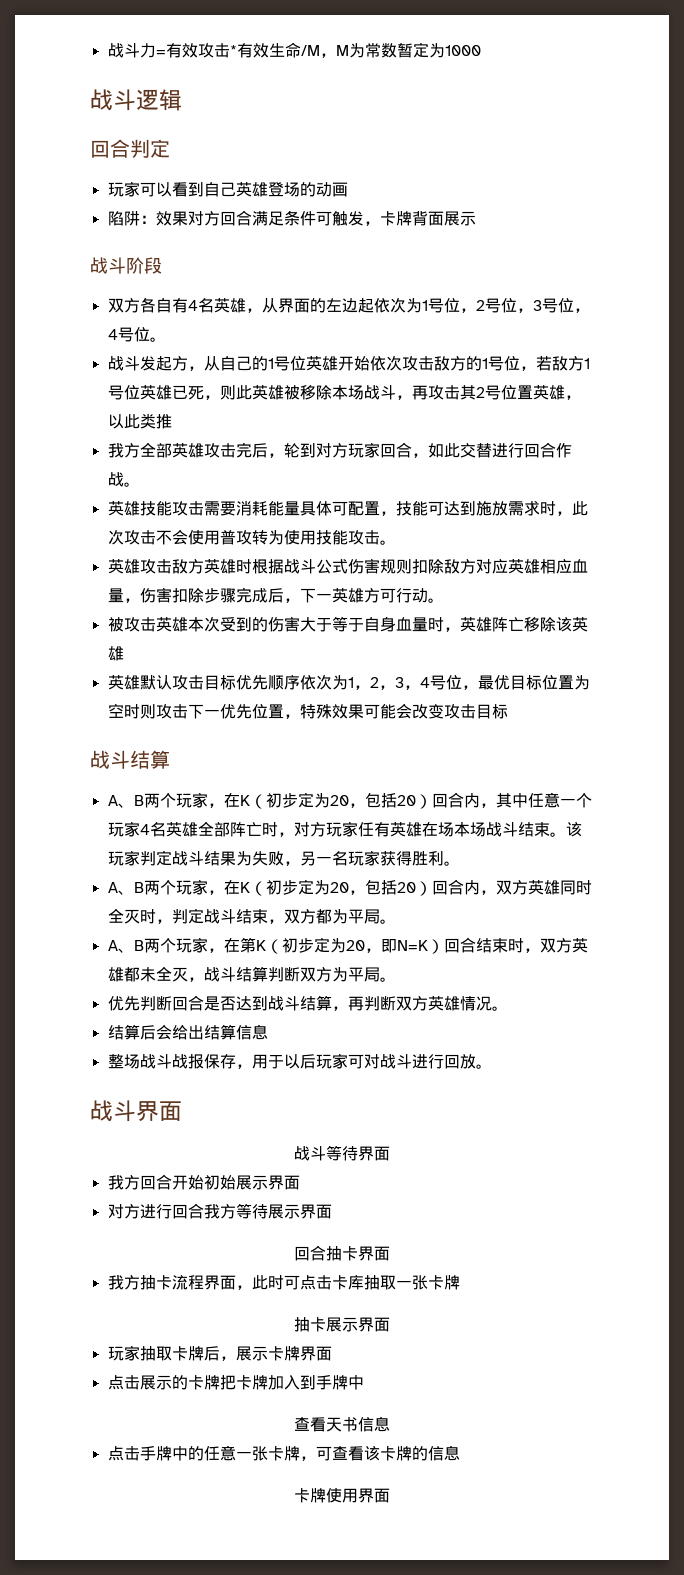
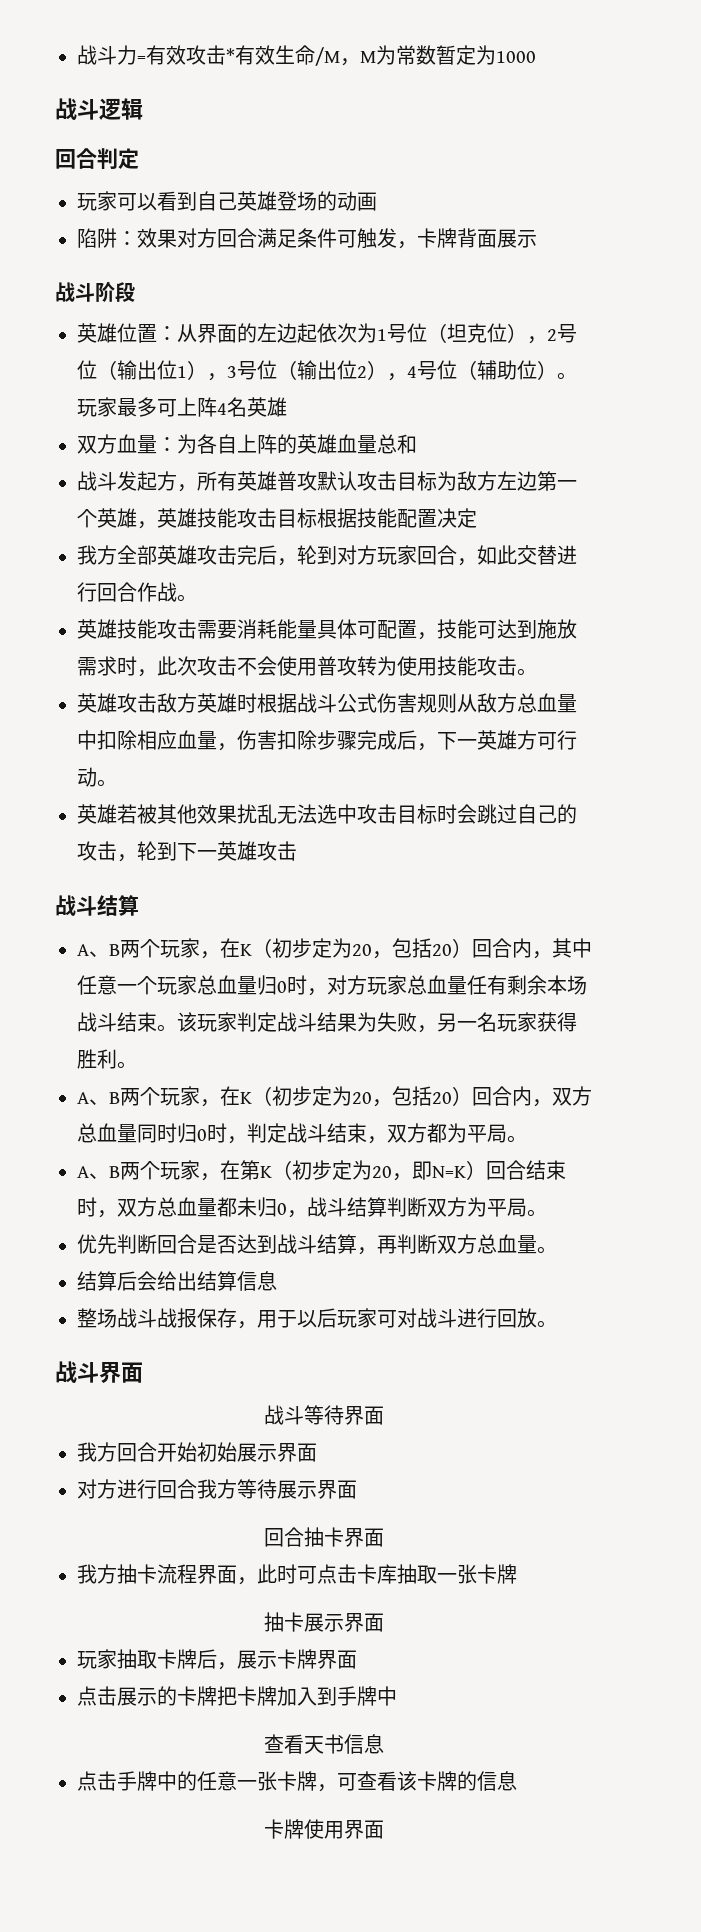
- 双方各自有4名英雄，从界面的左边起依次为1号位，2号位，3号位，4号位。
- 战斗发起方，从自己的1号位英雄开始依次攻击敌方的1号位，若敌方1号位英雄已死，则此英雄被移除本场战斗，再攻击其2号位置英雄，以此类推
+ 英雄位置：从界面的左边起依次为1号位（坦克位），2号位（输出位1），3号位（输出位2），4号位（辅助位）。玩家最多可上阵4名英雄
+ 双方血量：为各自上阵的英雄血量总和
+ 战斗发起方，所有英雄普攻默认攻击目标为敌方左边第一个英雄，英雄技能攻击目标根据技能配置决定
- 英雄攻击敌方英雄时根据战斗公式伤害规则扣除敌方对应英雄相应血量，伤害扣除步骤完成后，下一英雄方可行动。
+ 英雄攻击敌方英雄时根据战斗公式伤害规则从敌方总血量中扣除相应血量，伤害扣除步骤完成后，下一英雄方可行动。
- 被攻击英雄本次受到的伤害大于等于自身血量时，英雄阵亡移除该英雄
- 英雄默认攻击目标优先顺序依次为1，2，3，4号位，最优目标位置为空时则攻击下一优先位置，特殊效果可能会改变攻击目标
+ 英雄若被其他效果扰乱无法选中攻击目标时会跳过自己的攻击，轮到下一英雄攻击
- A、B两个玩家，在K（初步定为20，包括20）回合内，其中任意一个玩家4名英雄全部阵亡时，对方玩家任有英雄在场本场战斗结束。
+ A、B两个玩家，在K（初步定为20，包括20）回合内，其中任意一个玩家总血量归0时，对方玩家总血量任有剩余本场战斗结束。
- A、B两个玩家，在K（初步定为20，包括20）回合内，双方英雄同时全灭时，判定战斗结束，双方都为平局。
+ A、B两个玩家，在K（初步定为20，包括20）回合内，双方总血量同时归0时，判定战斗结束，双方都为平局。
- A、B两个玩家，在第K（初步定为20，即N=K）回合结束时，双方英雄都未全灭，战斗结算判断双方为平局。
+ A、B两个玩家，在第K（初步定为20，即N=K）回合结束时，双方总血量都未归0，战斗结算判断双方为平局。
- 优先判断回合是否达到战斗结算，再判断双方英雄情况。
+ 优先判断回合是否达到战斗结算，再判断双方总血量。

